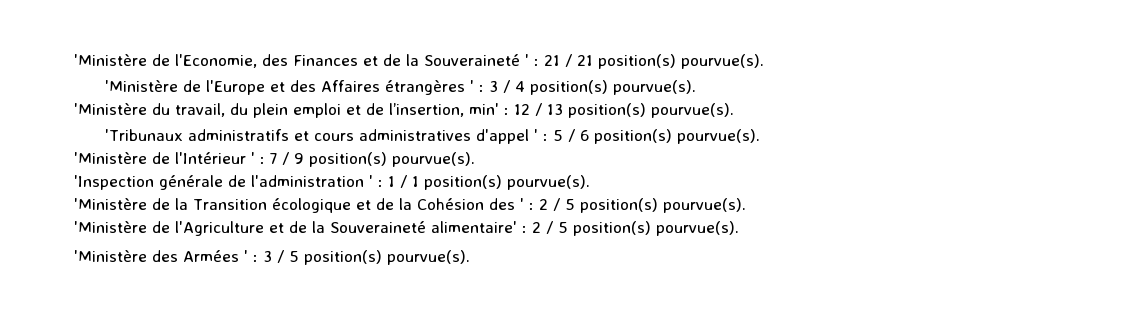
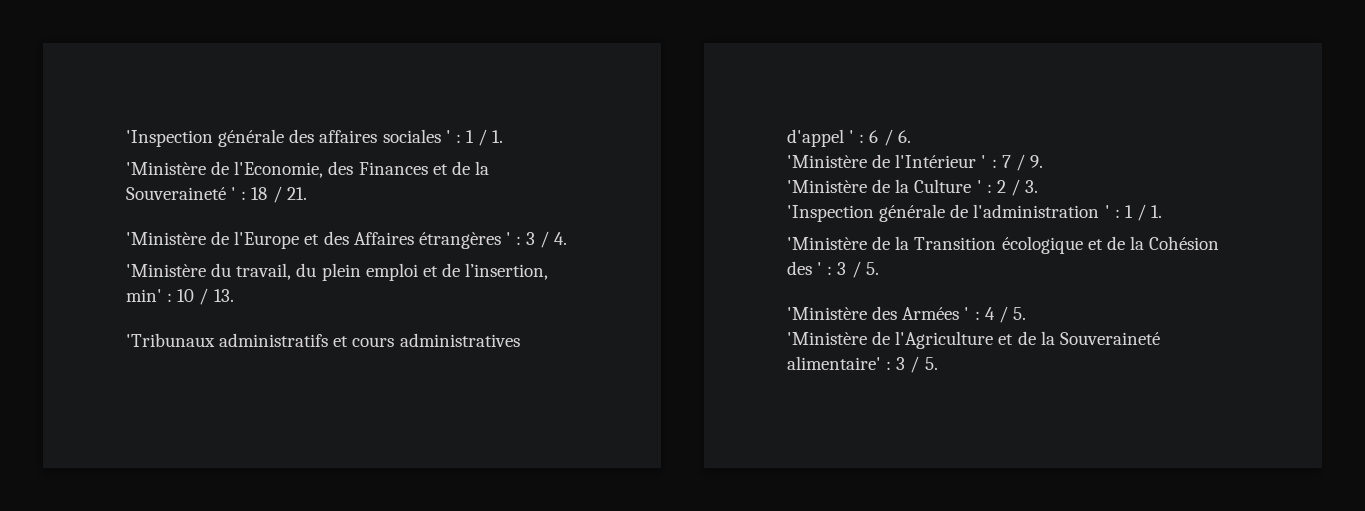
+ 'Inspection générale des affaires sociales ' : 1 / 1.
- 'Ministère de l'Economie, des Finances et de la Souveraineté ' : 21 / 21 position(s) pourvue(s).
+ 'Ministère de l'Economie, des Finances et de la Souveraineté ' : 18 / 21.
- 'Ministère de l'Europe et des Affaires étrangères ' : 3 / 4 position(s) pourvue(s).
+ 'Ministère de l'Europe et des Affaires étrangères ' : 3 / 4.
- 'Ministère du travail, du plein emploi et de l’insertion, min' : 12 / 13 position(s) pourvue(s).
+ 'Ministère du travail, du plein emploi et de l’insertion, min' : 10 / 13.
- 'Tribunaux administratifs et cours administratives d'appel ' : 5 / 6 position(s) pourvue(s).
+ 'Tribunaux administratifs et cours administratives d'appel ' : 6 / 6.
- 'Ministère de l'Intérieur ' : 7 / 9 position(s) pourvue(s).
+ 'Ministère de l'Intérieur ' : 7 / 9.
+ 'Ministère de la Culture ' : 2 / 3.
- 'Inspection générale de l'administration ' : 1 / 1 position(s) pourvue(s).
+ 'Inspection générale de l'administration ' : 1 / 1.
- 'Ministère de la Transition écologique et de la Cohésion des ' : 2 / 5 position(s) pourvue(s).
+ 'Ministère de la Transition écologique et de la Cohésion des ' : 3 / 5.
+ 'Ministère des Armées ' : 4 / 5.
- 'Ministère de l'Agriculture et de la Souveraineté alimentaire' : 2 / 5 position(s) pourvue(s).
- 'Ministère des Armées ' : 3 / 5 position(s) pourvue(s).
+ 'Ministère de l'Agriculture et de la Souveraineté alimentaire' : 3 / 5.

